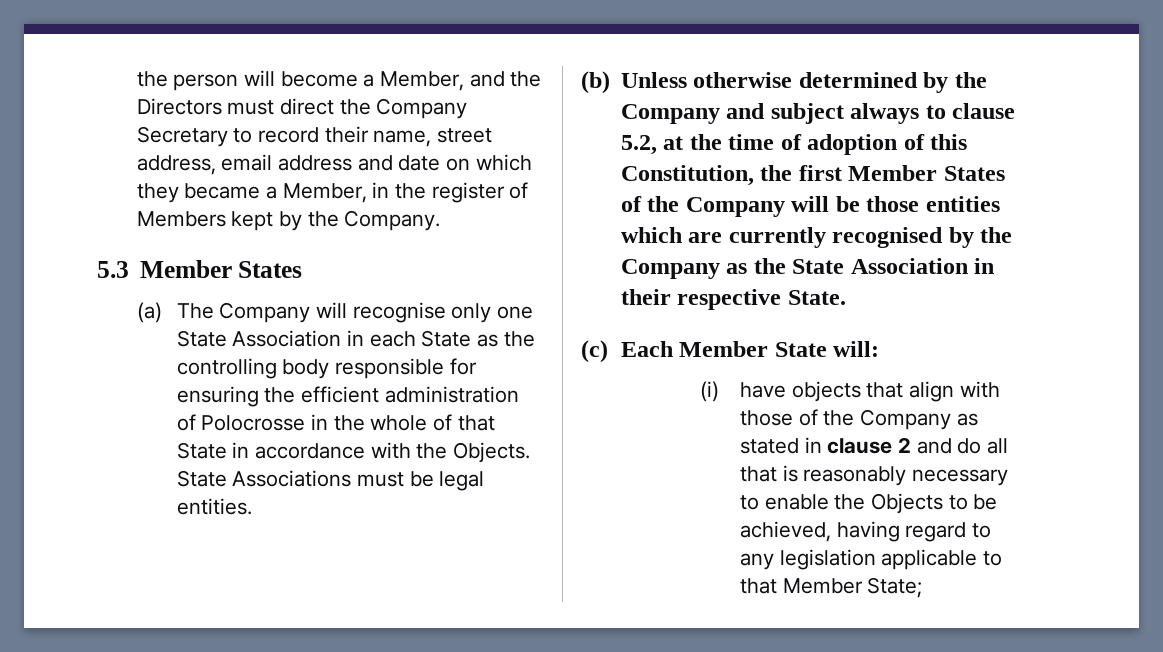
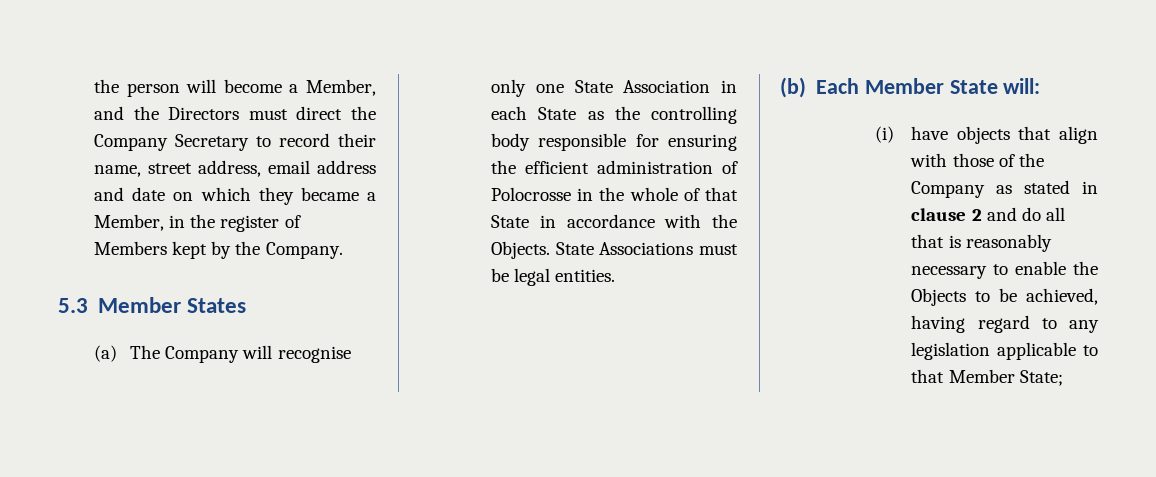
- (b) Unless otherwise determined by the Company and subject always to clause 5.2, at the time of adoption of this Constitution, the first Member States of the Company will be those entities which are currently recognised by the Company as the State Association in their respective State.
- (c) Each Member State will:
+ (b) Each Member State will:

